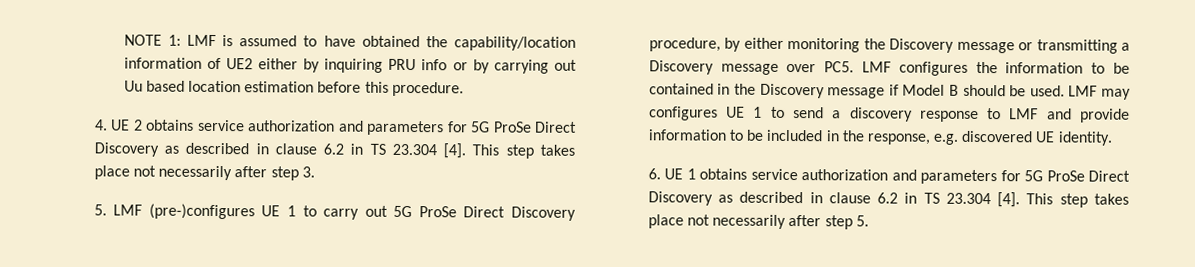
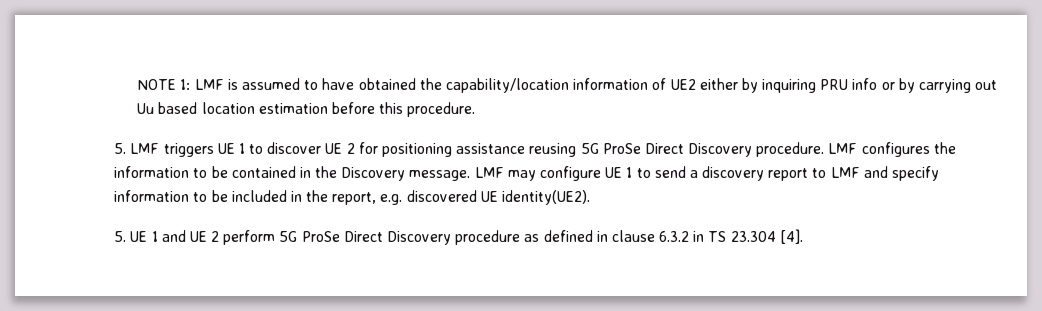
- 4. UE 2 obtains service authorization and parameters for 5G ProSe Direct Discovery as described in clause 6.2 in TS 23.304 [4]. This step takes place not necessarily after step 3.
- 5. LMF (pre-)configures UE 1 to carry out 5G ProSe Direct Discovery procedure, by either monitoring the Discovery message or transmitting a Discovery message over PC5. LMF configures the information to be contained in the Discovery message if Model B should be used.
+ 5. LMF triggers UE 1 to discover UE 2 for positioning assistance reusing 5G ProSe Direct Discovery procedure. LMF configures the information to be contained in the Discovery message.
- LMF may configures UE 1 to send a discovery response to LMF and provide information to be included in the response, e.g. discovered UE identity.
- 6. UE 1 obtains service authorization and parameters for 5G ProSe Direct Discovery as described in clause 6.2 in TS 23.304 [4]. This step takes place not necessarily after step 5.
+ LMF may configure UE 1 to send a discovery report to LMF and specify information to be included in the report, e.g. discovered UE identity(UE2).
+ 5. UE 1 and UE 2 perform 5G ProSe Direct Discovery procedure as defined in clause 6.3.2 in TS 23.304 [4].

